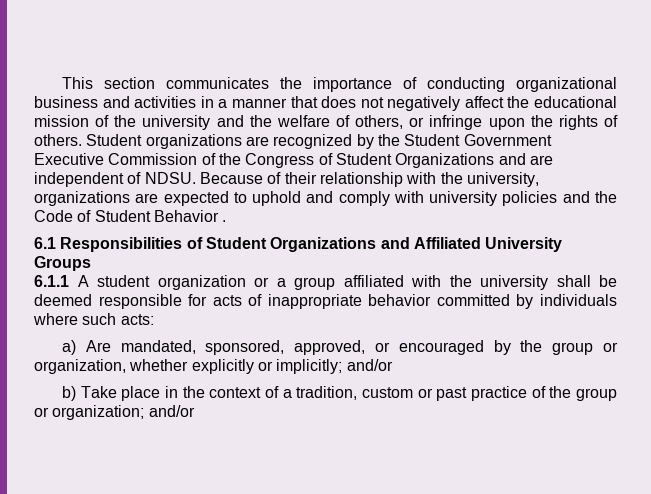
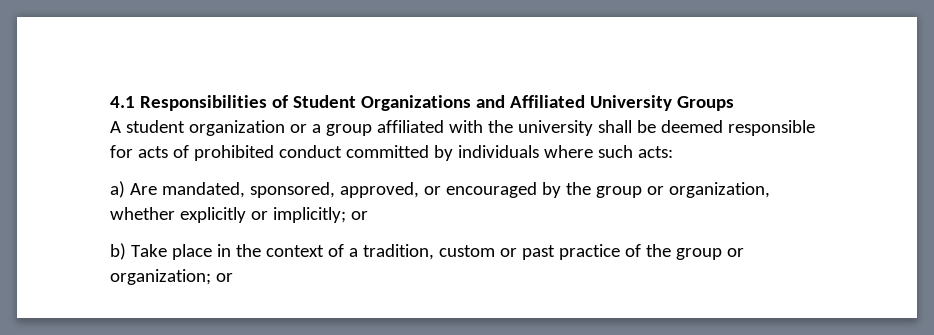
- This section communicates the importance of conducting organizational business and activities in a manner that does not negatively affect the educational mission of the university and the welfare of others, or infringe upon the rights of others. Student organizations are recognized by the Student Government Executive Commission of the Congress of Student Organizations and are independent of NDSU. Because of their relationship with the university, organizations are expected to uphold and comply with university policies and the Code of Student Behavior .
- 6.1 Responsibilities of Student Organizations and Affiliated University Groups
+ 4.1 Responsibilities of Student Organizations and Affiliated University Groups
- 6.1.1 A student organization or a group affiliated with the university shall be deemed responsible for acts of inappropriate behavior committed by individuals where such acts:
+ A student organization or a group affiliated with the university shall be deemed responsible for acts of prohibited conduct committed by individuals where such acts:
- a) Are mandated, sponsored, approved, or encouraged by the group or organization, whether explicitly or implicitly; and/or
+ a) Are mandated, sponsored, approved, or encouraged by the group or organization, whether explicitly or implicitly; or
- b) Take place in the context of a tradition, custom or past practice of the group or organization; and/or
+ b) Take place in the context of a tradition, custom or past practice of the group or organization; or

